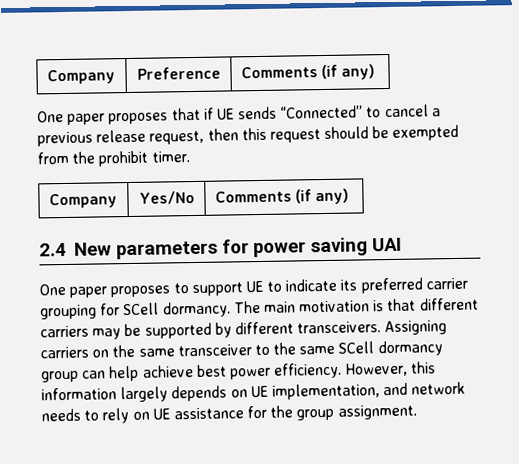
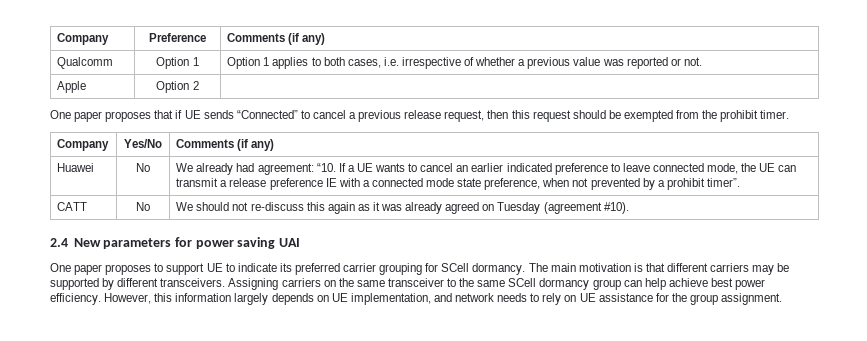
+ Qualcomm | Option 1 | Option 1 applies to both cases, i.e. irrespective of whether a previous value was reported or not.
+ Apple | Option 2 |
+ Huawei | No | We already had agreement: “10. If a UE wants to cancel an earlier indicated preference to leave connected mode, the UE can transmit a release preference IE with a connected mode state preference, when not prevented by a prohibit timer”.
+ CATT | No | We should not re-discuss this again as it was already agreed on Tuesday (agreement #10).

